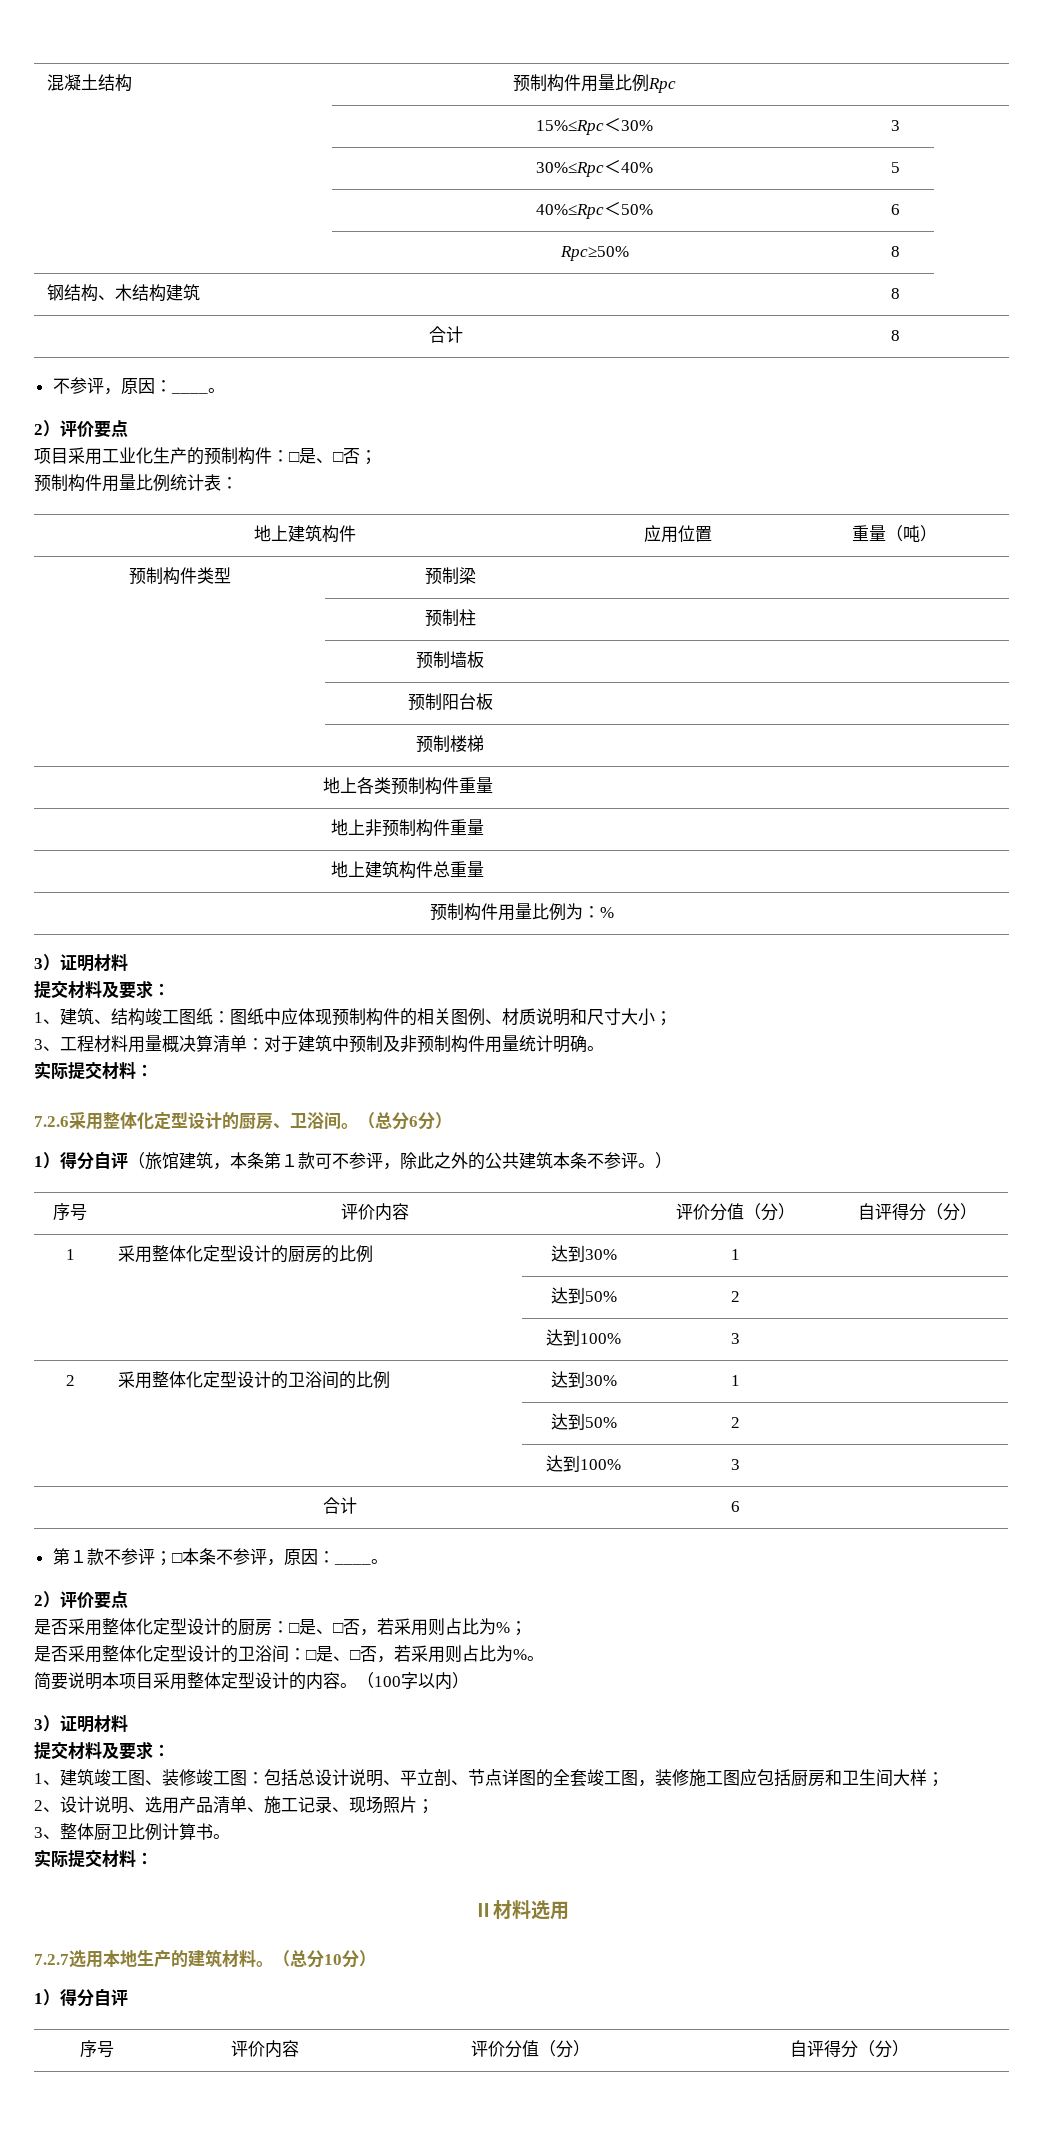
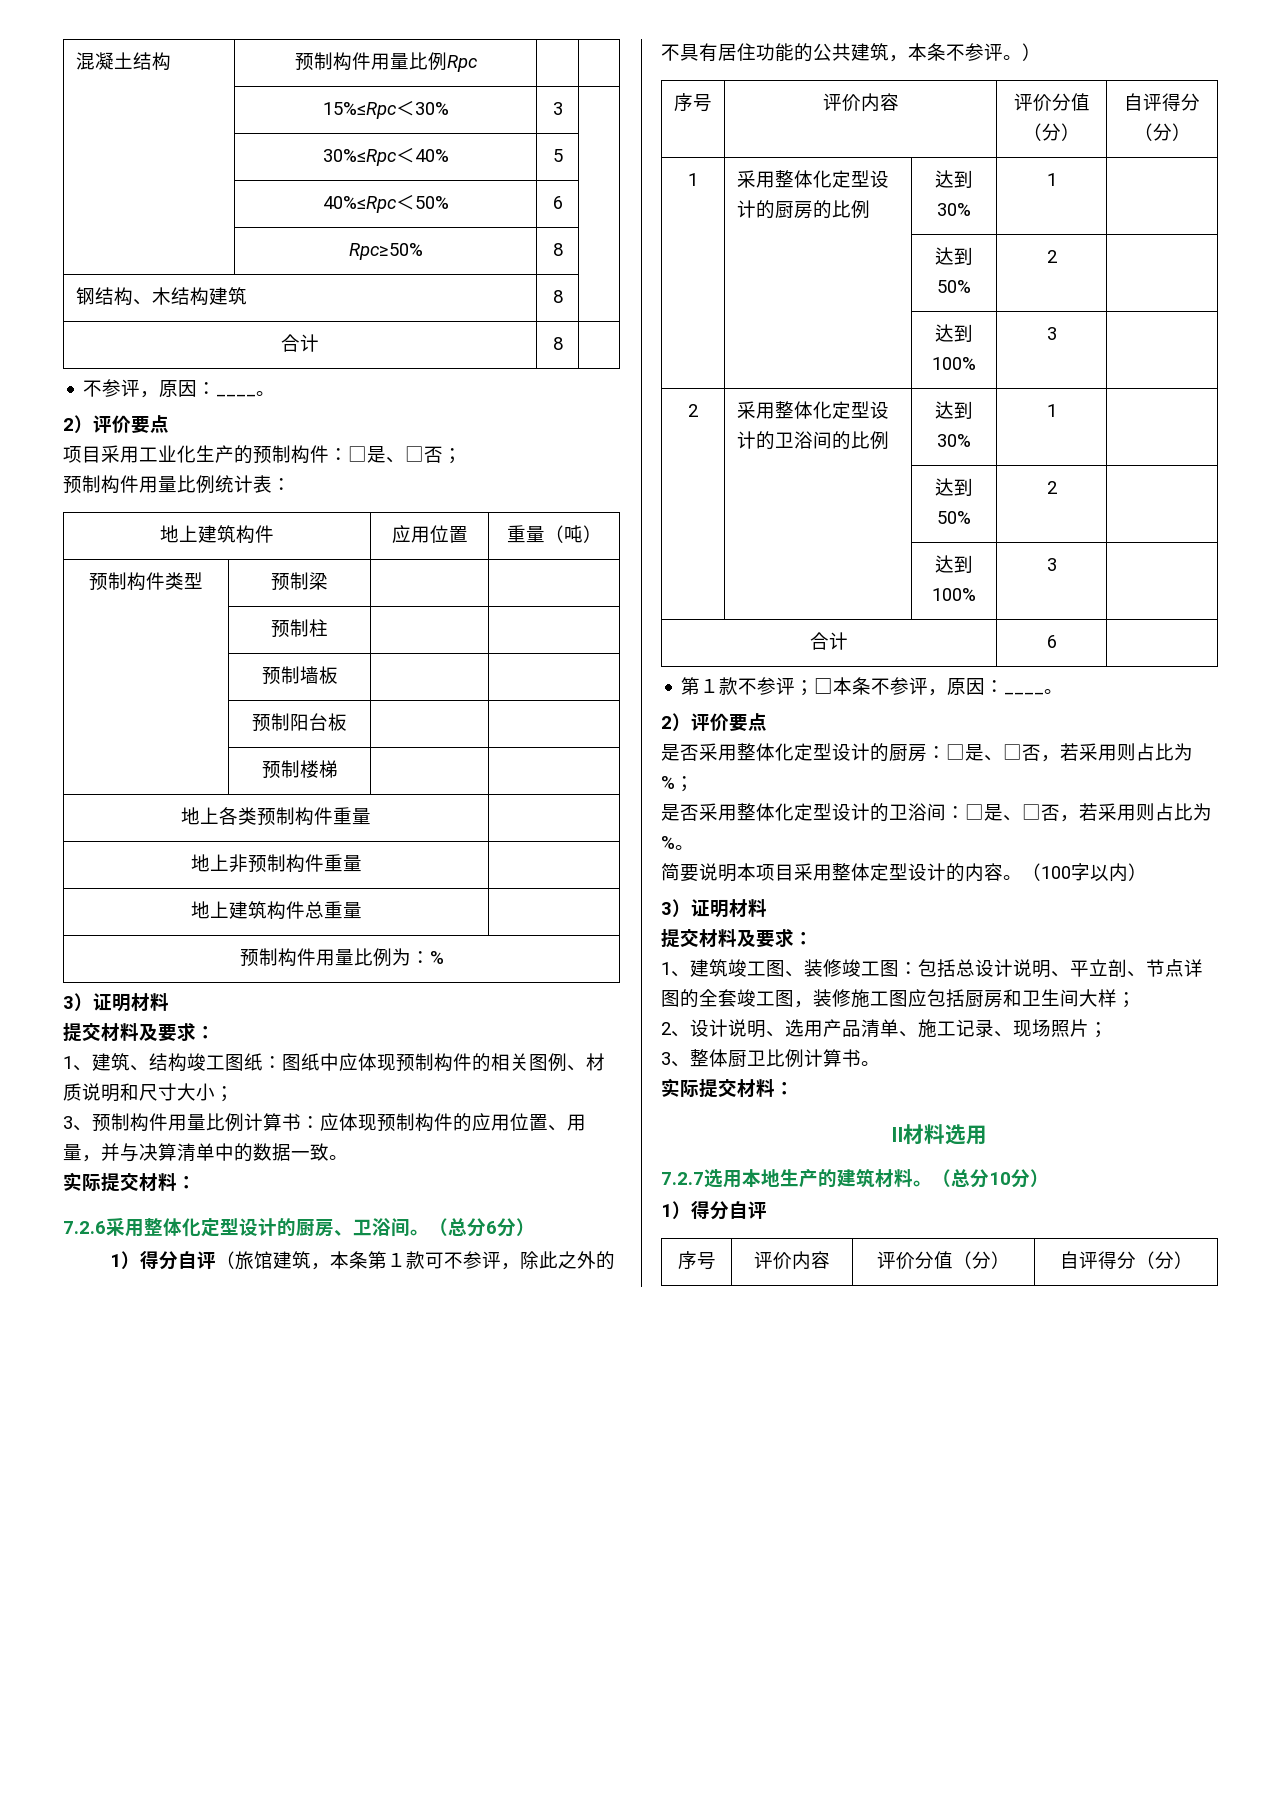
- 3、工程材料用量概决算清单：对于建筑中预制及非预制构件用量统计明确。
+ 3、预制构件用量比例计算书：应体现预制构件的应用位置、用量，并与决算清单中的数据一致。
- 1）得分自评（旅馆建筑，本条第１款可不参评，除此之外的公共建筑本条不参评。）
+ 1）得分自评（旅馆建筑，本条第１款可不参评，除此之外的不具有居住功能的公共建筑，本条不参评。）

